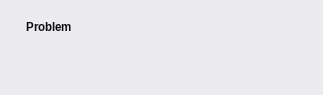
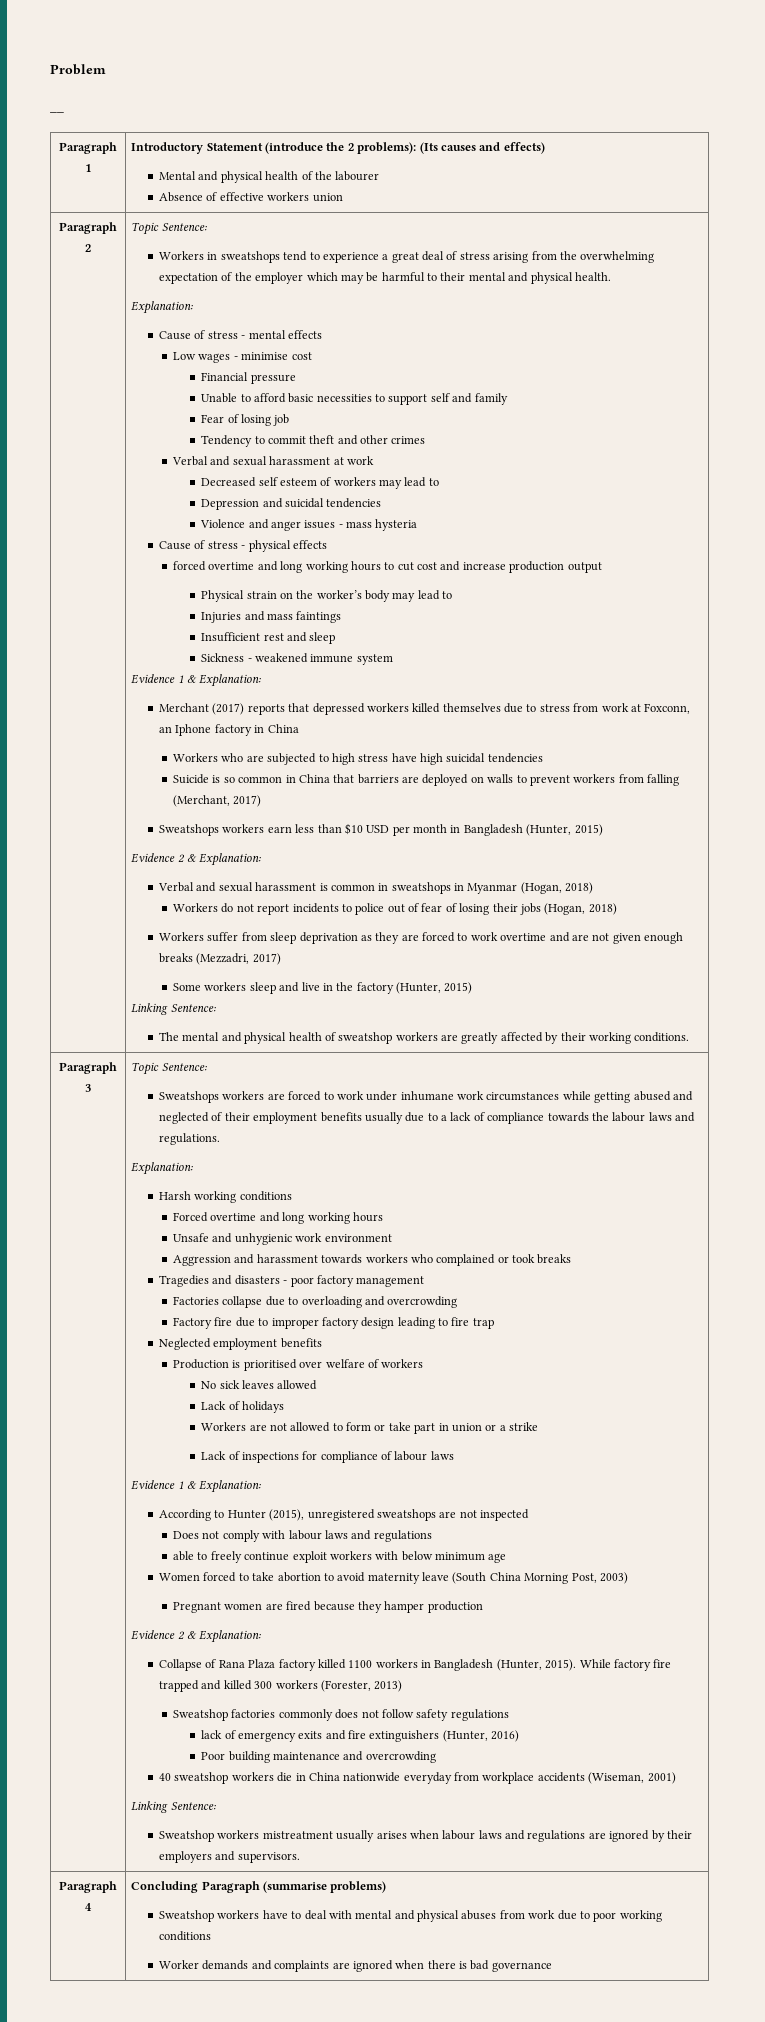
+ __
+ Paragraph 1 | Introductory Statement (introduce the 2 problems): (Its causes and effects)
+ Mental and physical health of the labourer
+ Absence of effective workers union
+ Paragraph 2 | Topic Sentence:
+ Workers in sweatshops tend to experience a great deal of stress arising from the overwhelming expectation of the employer which may be harmful to their mental and physical health.
+ Explanation:
+ Cause of stress - mental effects
+ Low wages - minimise cost
+ Financial pressure
+ Unable to afford basic necessities to support self and family
+ Fear of losing job
+ Tendency to commit theft and other crimes
+ Verbal and sexual harassment at work
+ Decreased self esteem of workers may lead to
+ Depression and suicidal tendencies
+ Violence and anger issues - mass hysteria
+ Cause of stress - physical effects
+ forced overtime and long working hours to cut cost and increase production output
+ Physical strain on the worker’s body may lead to
+ Injuries and mass faintings
+ Insufficient rest and sleep
+ Sickness - weakened immune system
+ Evidence 1 & Explanation:
+ Merchant (2017) reports that depressed workers killed themselves due to stress from work at Foxconn, an Iphone factory in China
+ Workers who are subjected to high stress have high suicidal tendencies
+ Suicide is so common in China that barriers are deployed on walls to prevent workers from falling (Merchant, 2017)
+ Sweatshops workers earn less than $10 USD per month in Bangladesh (Hunter, 2015)
+ Evidence 2 & Explanation:
+ Verbal and sexual harassment is common in sweatshops in Myanmar (Hogan, 2018)
+ Workers do not report incidents to police out of fear of losing their jobs (Hogan, 2018)
+ Workers suffer from sleep deprivation as they are forced to work overtime and are not given enough breaks (Mezzadri, 2017)
+ Some workers sleep and live in the factory (Hunter, 2015)
+ Linking Sentence:
+ The mental and physical health of sweatshop workers are greatly affected by their working conditions.
+ Paragraph 3 | Topic Sentence:
+ Sweatshops workers are forced to work under inhumane work circumstances while getting abused and neglected of their employment benefits usually due to a lack of compliance towards the labour laws and regulations.
+ Explanation:
+ Harsh working conditions
+ Forced overtime and long working hours
+ Unsafe and unhygienic work environment
+ Aggression and harassment towards workers who complained or took breaks
+ Tragedies and disasters - poor factory management
+ Factories collapse due to overloading and overcrowding
+ Factory fire due to improper factory design leading to fire trap
+ Neglected employment benefits
+ Production is prioritised over welfare of workers
+ No sick leaves allowed
+ Lack of holidays
+ Workers are not allowed to form or take part in union or a strike
+ Lack of inspections for compliance of labour laws
+ Evidence 1 & Explanation:
+ According to Hunter (2015), unregistered sweatshops are not inspected
+ Does not comply with labour laws and regulations
+ able to freely continue exploit workers with below minimum age
+ Women forced to take abortion to avoid maternity leave (South China Morning Post, 2003)
+ Pregnant women are fired because they hamper production
+ Evidence 2 & Explanation:
+ Collapse of Rana Plaza factory killed 1100 workers in Bangladesh (Hunter, 2015). While factory fire trapped and killed 300 workers (Forester, 2013)
+ Sweatshop factories commonly does not follow safety regulations
+ lack of emergency exits and fire extinguishers (Hunter, 2016)
+ Poor building maintenance and overcrowding
+ 40 sweatshop workers die in China nationwide everyday from workplace accidents (Wiseman, 2001)
+ Linking Sentence:
+ Sweatshop workers mistreatment usually arises when labour laws and regulations are ignored by their employers and supervisors.
+ Paragraph 4 | Concluding Paragraph (summarise problems)
+ Sweatshop workers have to deal with mental and physical abuses from work due to poor working conditions
+ Worker demands and complaints are ignored when there is bad governance

